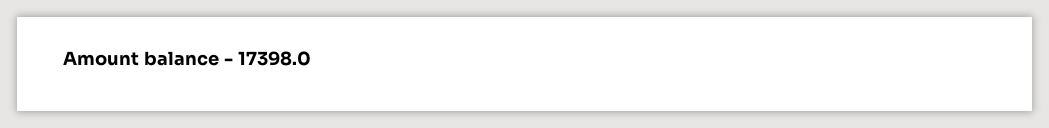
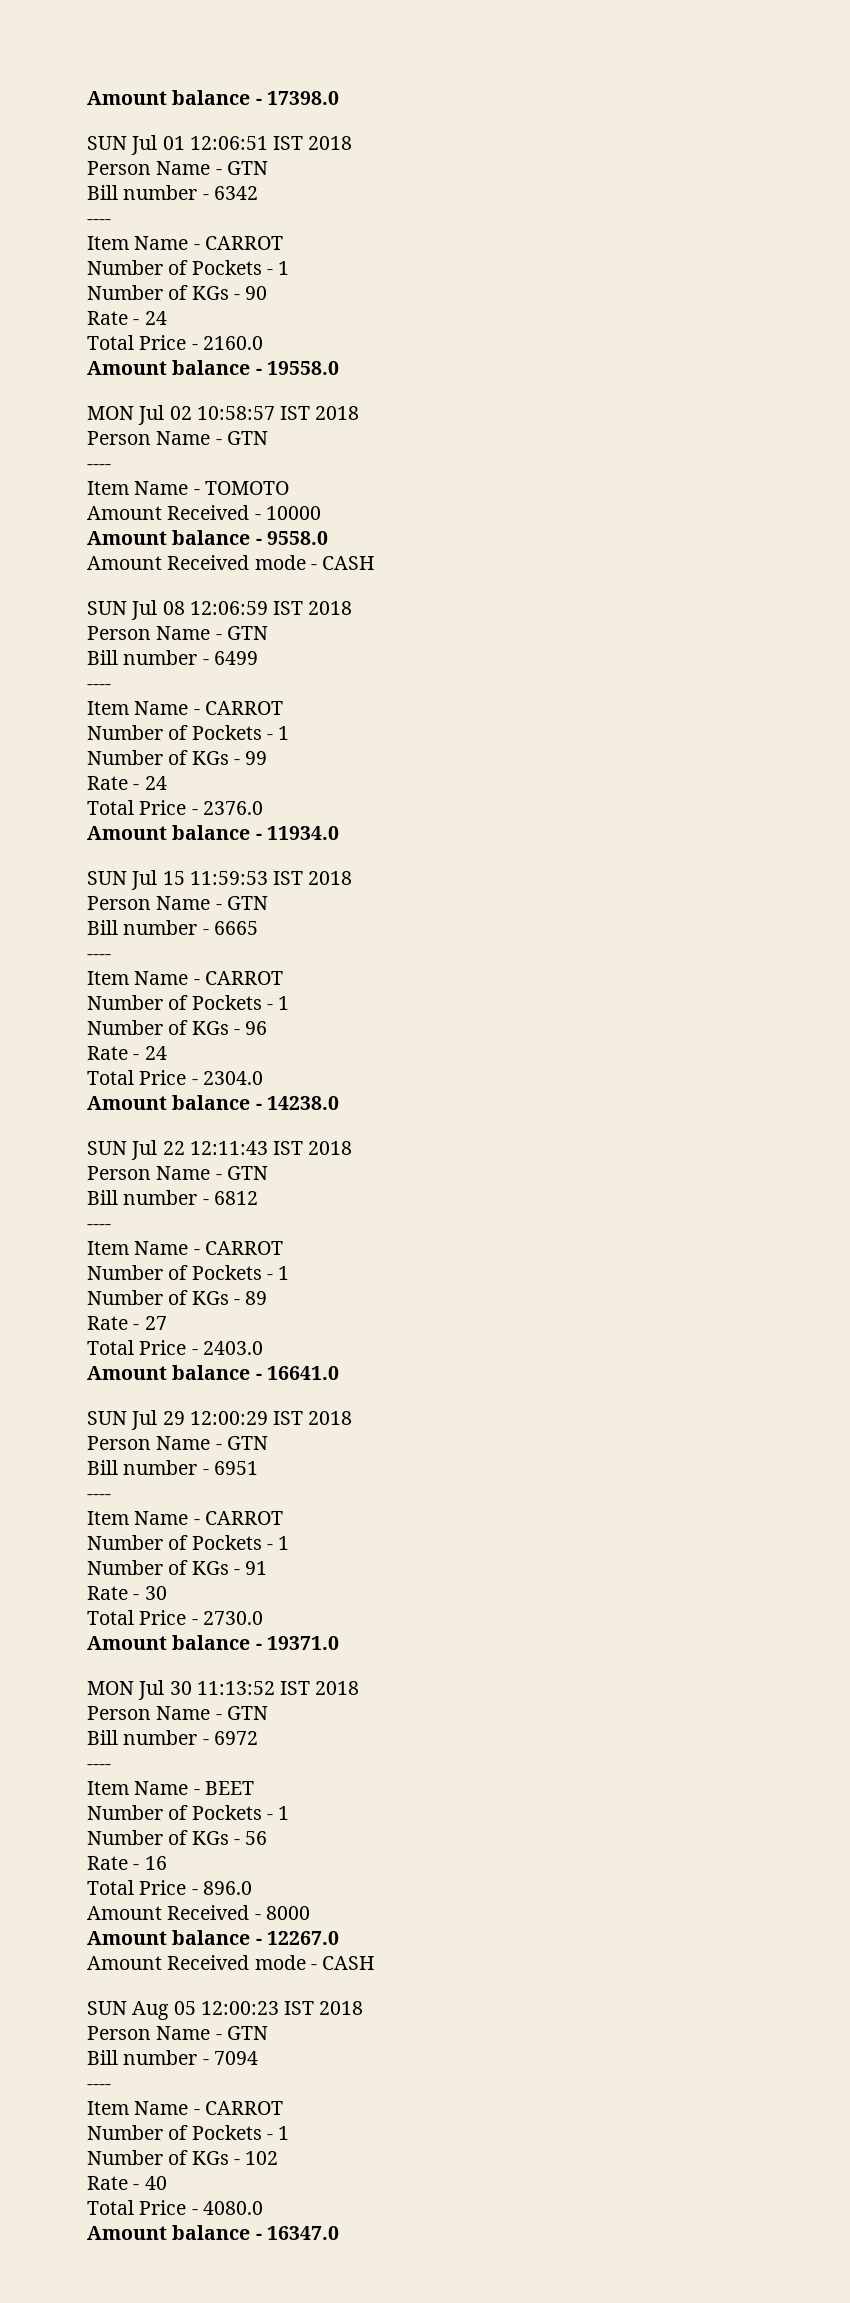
+ SUN Jul 01 12:06:51 IST 2018
+ Person Name - GTN
+ Bill number - 6342
+ ----
+ Item Name - CARROT
+ Number of Pockets - 1
+ Number of KGs - 90
+ Rate - 24
+ Total Price - 2160.0
+ Amount balance - 19558.0
+ MON Jul 02 10:58:57 IST 2018
+ Person Name - GTN
+ ----
+ Item Name - TOMOTO
+ Amount Received - 10000
+ Amount balance - 9558.0
+ Amount Received mode - CASH
+ SUN Jul 08 12:06:59 IST 2018
+ Person Name - GTN
+ Bill number - 6499
+ ----
+ Item Name - CARROT
+ Number of Pockets - 1
+ Number of KGs - 99
+ Rate - 24
+ Total Price - 2376.0
+ Amount balance - 11934.0
+ SUN Jul 15 11:59:53 IST 2018
+ Person Name - GTN
+ Bill number - 6665
+ ----
+ Item Name - CARROT
+ Number of Pockets - 1
+ Number of KGs - 96
+ Rate - 24
+ Total Price - 2304.0
+ Amount balance - 14238.0
+ SUN Jul 22 12:11:43 IST 2018
+ Person Name - GTN
+ Bill number - 6812
+ ----
+ Item Name - CARROT
+ Number of Pockets - 1
+ Number of KGs - 89
+ Rate - 27
+ Total Price - 2403.0
+ Amount balance - 16641.0
+ SUN Jul 29 12:00:29 IST 2018
+ Person Name - GTN
+ Bill number - 6951
+ ----
+ Item Name - CARROT
+ Number of Pockets - 1
+ Number of KGs - 91
+ Rate - 30
+ Total Price - 2730.0
+ Amount balance - 19371.0
+ MON Jul 30 11:13:52 IST 2018
+ Person Name - GTN
+ Bill number - 6972
+ ----
+ Item Name - BEET
+ Number of Pockets - 1
+ Number of KGs - 56
+ Rate - 16
+ Total Price - 896.0
+ Amount Received - 8000
+ Amount balance - 12267.0
+ Amount Received mode - CASH
+ SUN Aug 05 12:00:23 IST 2018
+ Person Name - GTN
+ Bill number - 7094
+ ----
+ Item Name - CARROT
+ Number of Pockets - 1
+ Number of KGs - 102
+ Rate - 40
+ Total Price - 4080.0
+ Amount balance - 16347.0

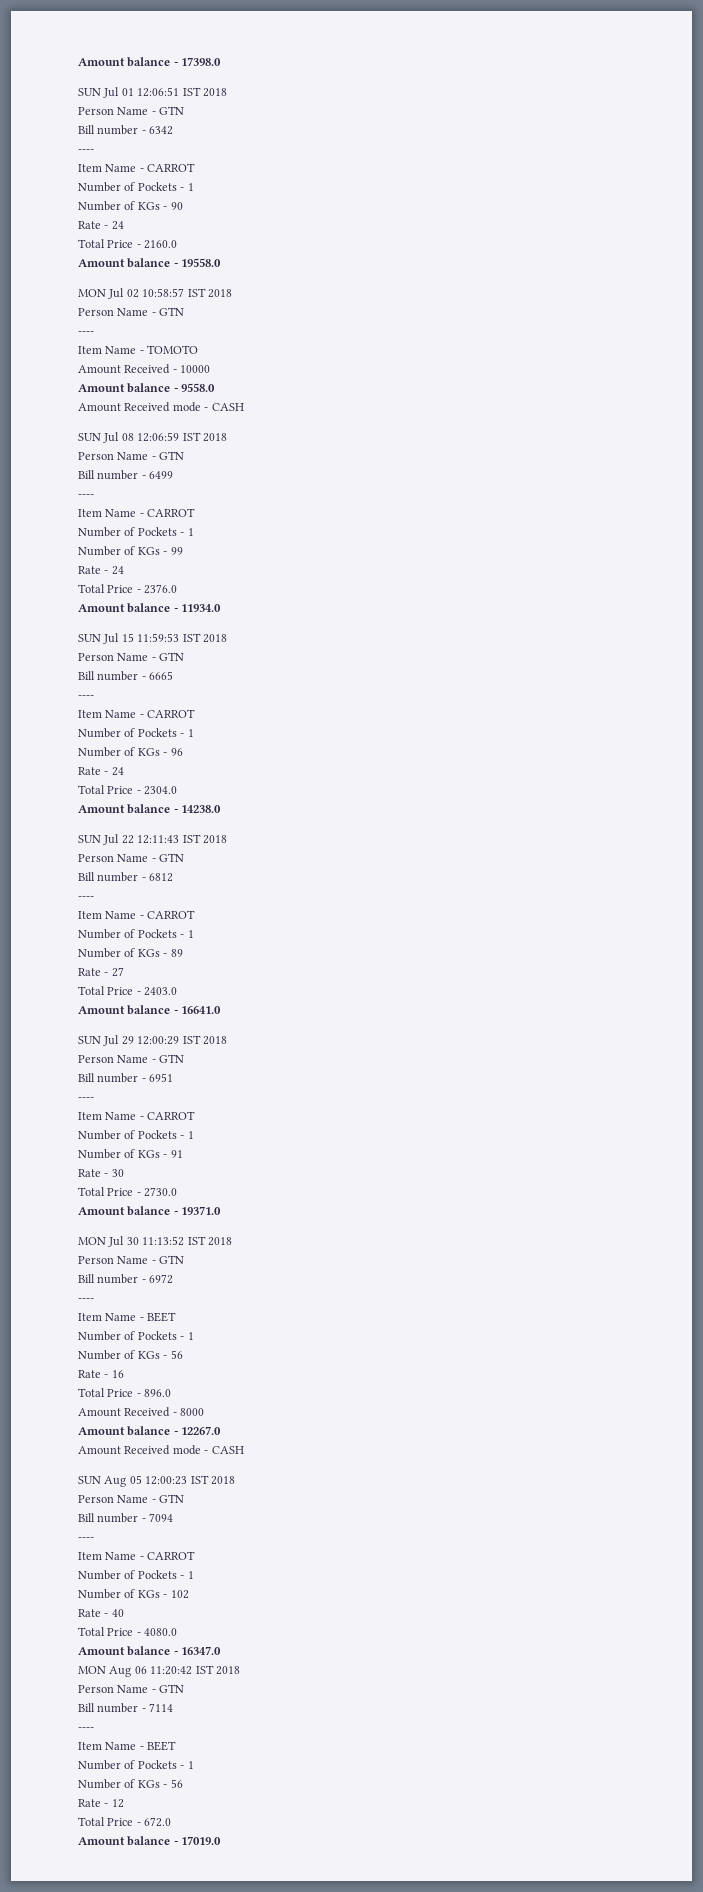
+ MON Aug 06 11:20:42 IST 2018
+ Person Name - GTN
+ Bill number - 7114
+ ----
+ Item Name - BEET
+ Number of Pockets - 1
+ Number of KGs - 56
+ Rate - 12
+ Total Price - 672.0
+ Amount balance - 17019.0

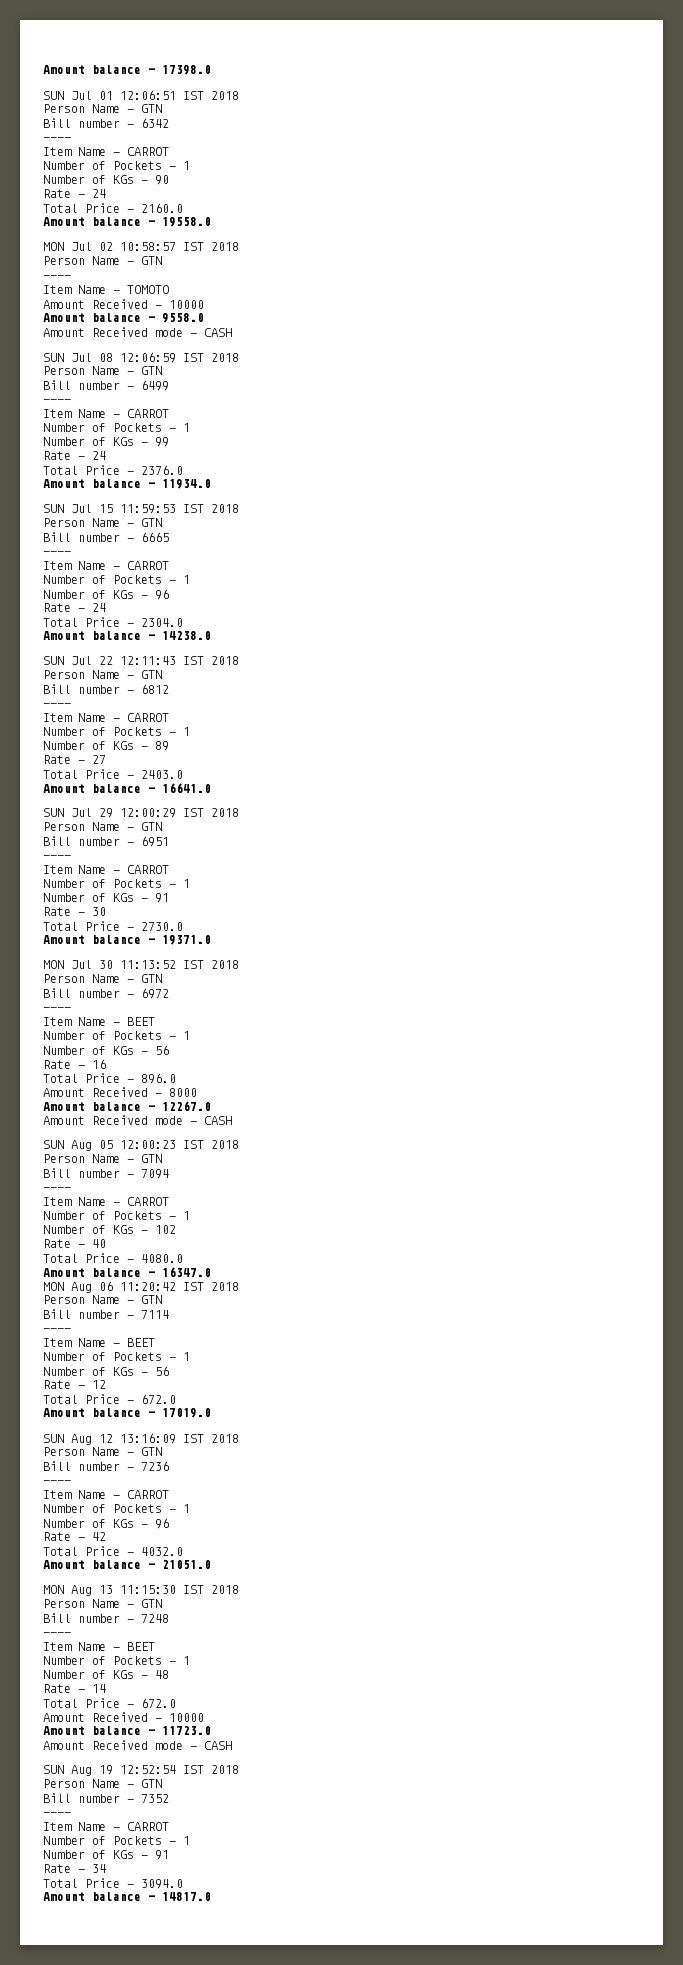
+ SUN Aug 12 13:16:09 IST 2018
+ Person Name - GTN
+ Bill number - 7236
+ ----
+ Item Name - CARROT
+ Number of Pockets - 1
+ Number of KGs - 96
+ Rate - 42
+ Total Price - 4032.0
+ Amount balance - 21051.0
+ MON Aug 13 11:15:30 IST 2018
+ Person Name - GTN
+ Bill number - 7248
+ ----
+ Item Name - BEET
+ Number of Pockets - 1
+ Number of KGs - 48
+ Rate - 14
+ Total Price - 672.0
+ Amount Received - 10000
+ Amount balance - 11723.0
+ Amount Received mode - CASH
+ SUN Aug 19 12:52:54 IST 2018
+ Person Name - GTN
+ Bill number - 7352
+ ----
+ Item Name - CARROT
+ Number of Pockets - 1
+ Number of KGs - 91
+ Rate - 34
+ Total Price - 3094.0
+ Amount balance - 14817.0

